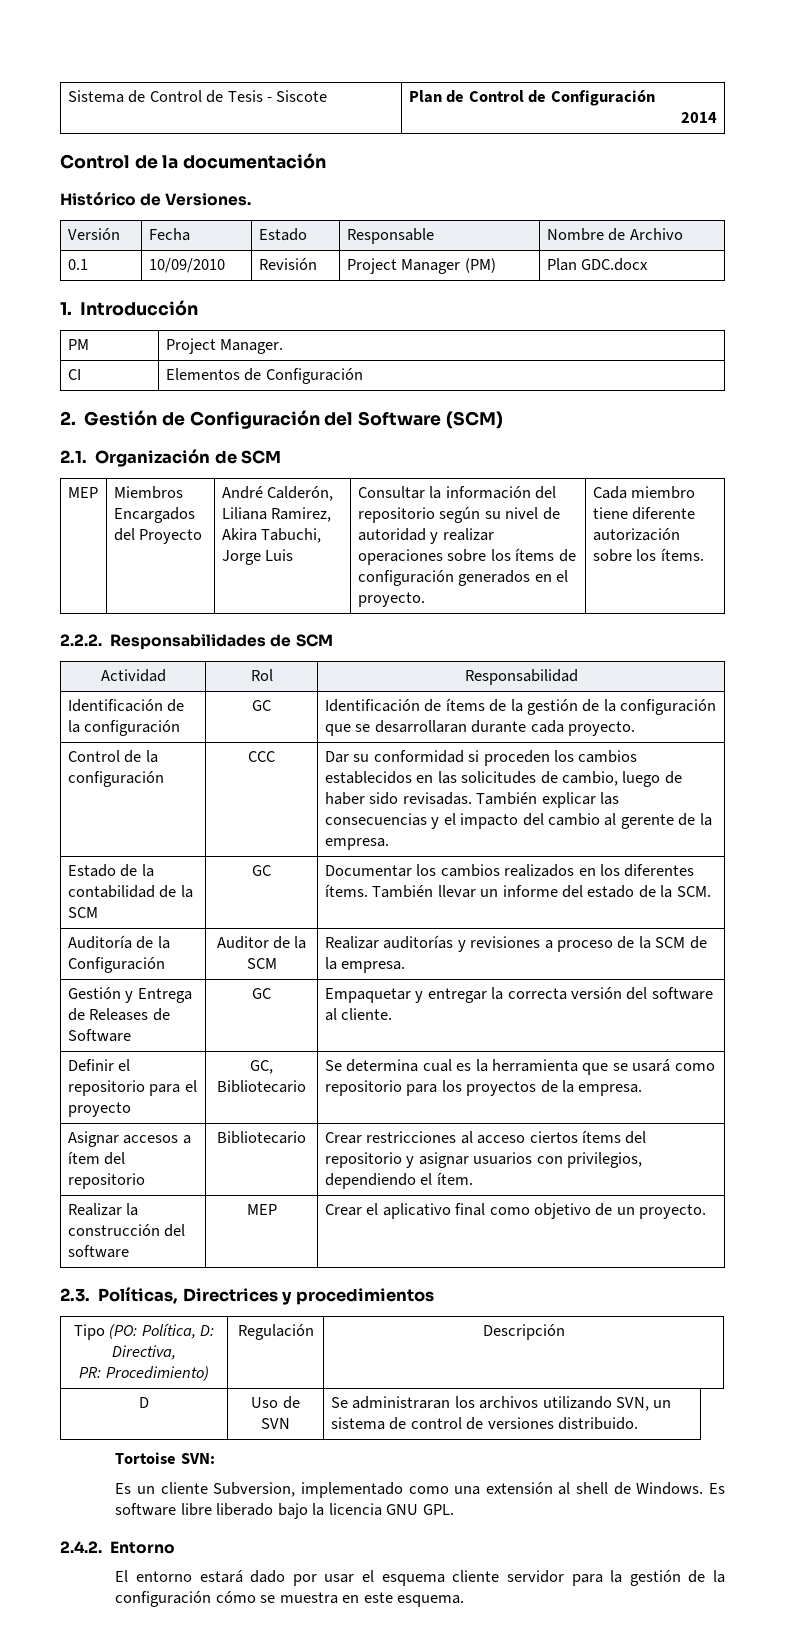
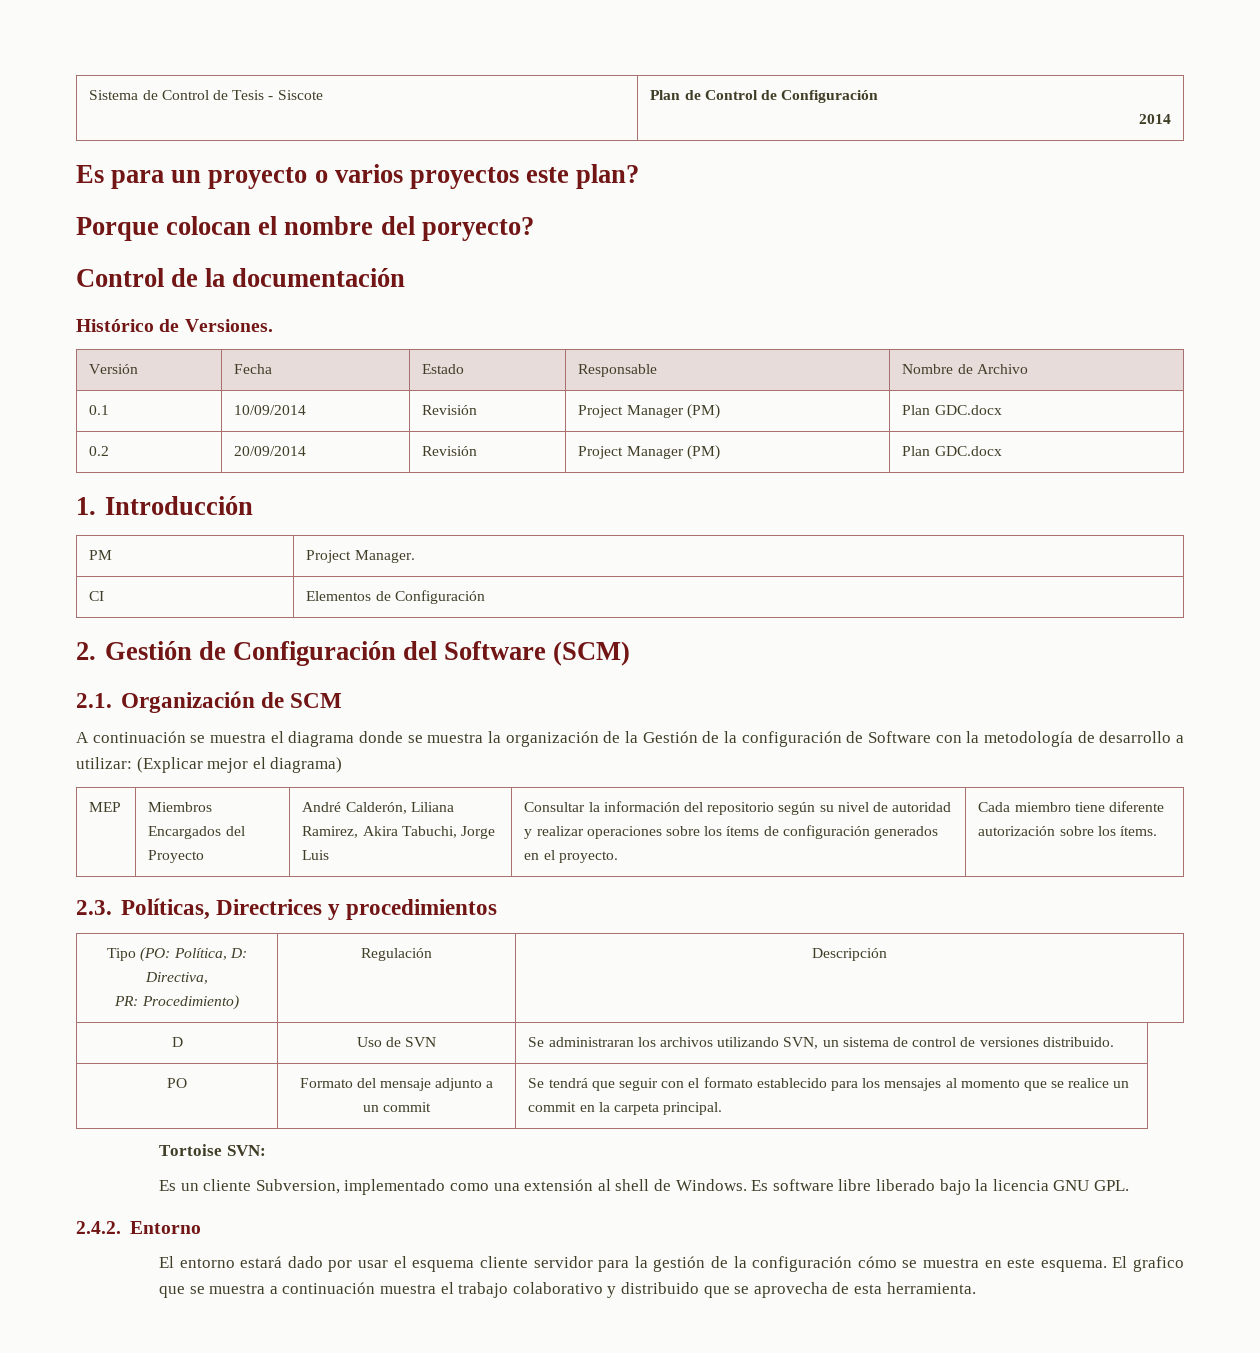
+ Es para un proyecto o varios proyectos este plan?
+ Porque colocan el nombre del poryecto?
- 0.1 | 10/09/2010 | Revisión | Project Manager (PM) | Plan GDC.docx
+ 0.1 | 10/09/2014 | Revisión | Project Manager (PM) | Plan GDC.docx
+ 0.2 | 20/09/2014 | Revisión | Project Manager (PM) | Plan GDC.docx
+ A continuación se muestra el diagrama donde se muestra la organización de la Gestión de la configuración de Software con la metodología de desarrollo a utilizar: (Explicar mejor el diagrama)
- 2.2.2. Responsabilidades de SCM
- Actividad | Rol | Responsabilidad
- Identificación de la configuración | GC | Identificación de ítems de la gestión de la configuración que se desarrollaran durante cada proyecto.
- Control de la configuración | CCC | Dar su conformidad si proceden los cambios establecidos en las solicitudes de cambio, luego de haber sido revisadas. También explicar las consecuencias y el impacto del cambio al gerente de la empresa.
- Estado de la contabilidad de la SCM | GC | Documentar los cambios realizados en los diferentes ítems. También llevar un informe del estado de la SCM.
- Auditoría de la Configuración | Auditor de la SCM | Realizar auditorías y revisiones a proceso de la SCM de la empresa.
- Gestión y Entrega de Releases de Software | GC | Empaquetar y entregar la correcta versión del software al cliente.
- Definir el repositorio para el proyecto | GC, Bibliotecario | Se determina cual es la herramienta que se usará como repositorio para los proyectos de la empresa.
- Asignar accesos a ítem del repositorio | Bibliotecario | Crear restricciones al acceso ciertos ítems del repositorio y asignar usuarios con privilegios, dependiendo el ítem.
- Realizar la construcción del software | MEP | Crear el aplicativo final como objetivo de un proyecto.
+ PO | Formato del mensaje adjunto a un commit | Se tendrá que seguir con el formato establecido para los mensajes al momento que se realice un commit en la carpeta principal.
+ El grafico que se muestra a continuación muestra el trabajo colaborativo y distribuido que se aprovecha de esta herramienta.

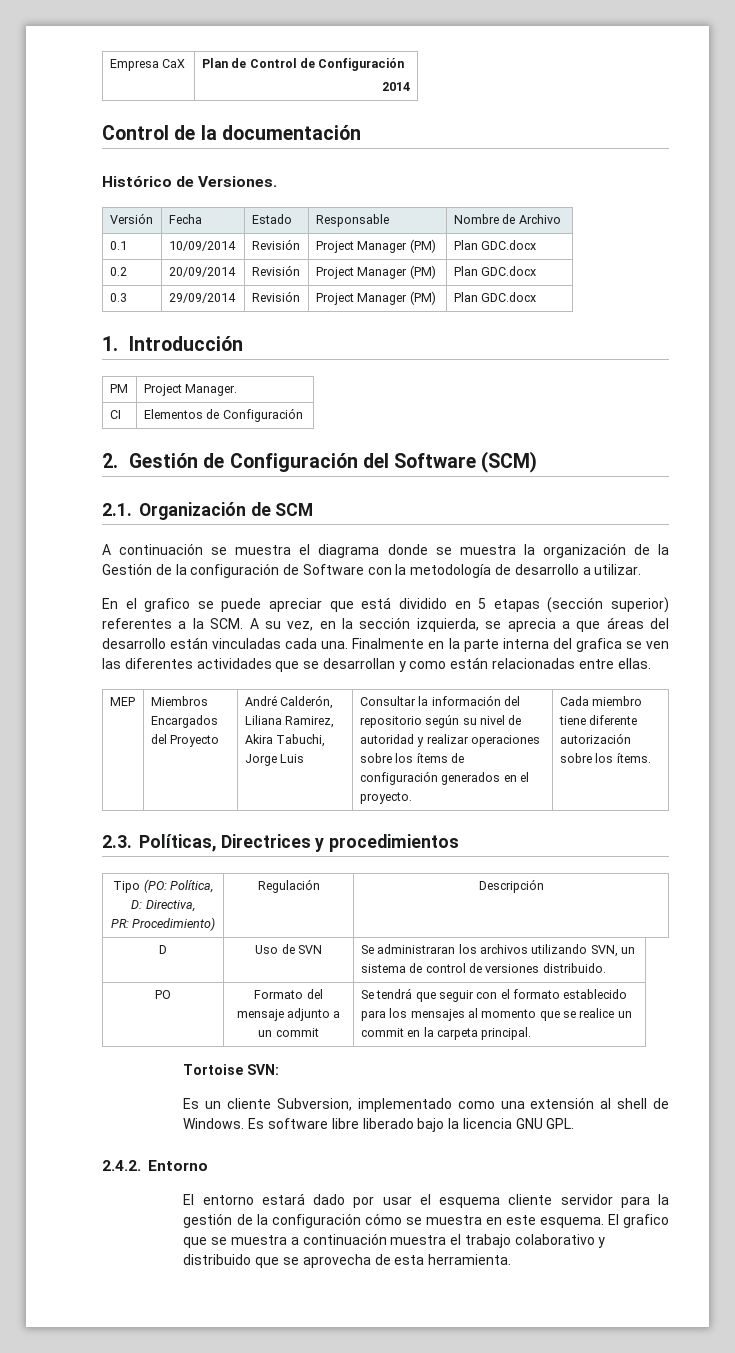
- Sistema de Control de Tesis - Siscote | Plan de Control de Configuración
+ Empresa CaX | Plan de Control de Configuración
- Es para un proyecto o varios proyectos este plan?
- Porque colocan el nombre del poryecto?
+ 0.3 | 29/09/2014 | Revisión | Project Manager (PM) | Plan GDC.docx
- A continuación se muestra el diagrama donde se muestra la organización de la Gestión de la configuración de Software con la metodología de desarrollo a utilizar: (Explicar mejor el diagrama)
+ A continuación se muestra el diagrama donde se muestra la organización de la Gestión de la configuración de Software con la metodología de desarrollo a utilizar.
+ En el grafico se puede apreciar que está dividido en 5 etapas (sección superior) referentes a la SCM. A su vez, en la sección izquierda, se aprecia a que áreas del desarrollo están vinculadas cada una. Finalmente en la parte interna del grafica se ven las diferentes actividades que se desarrollan y como están relacionadas entre ellas.

